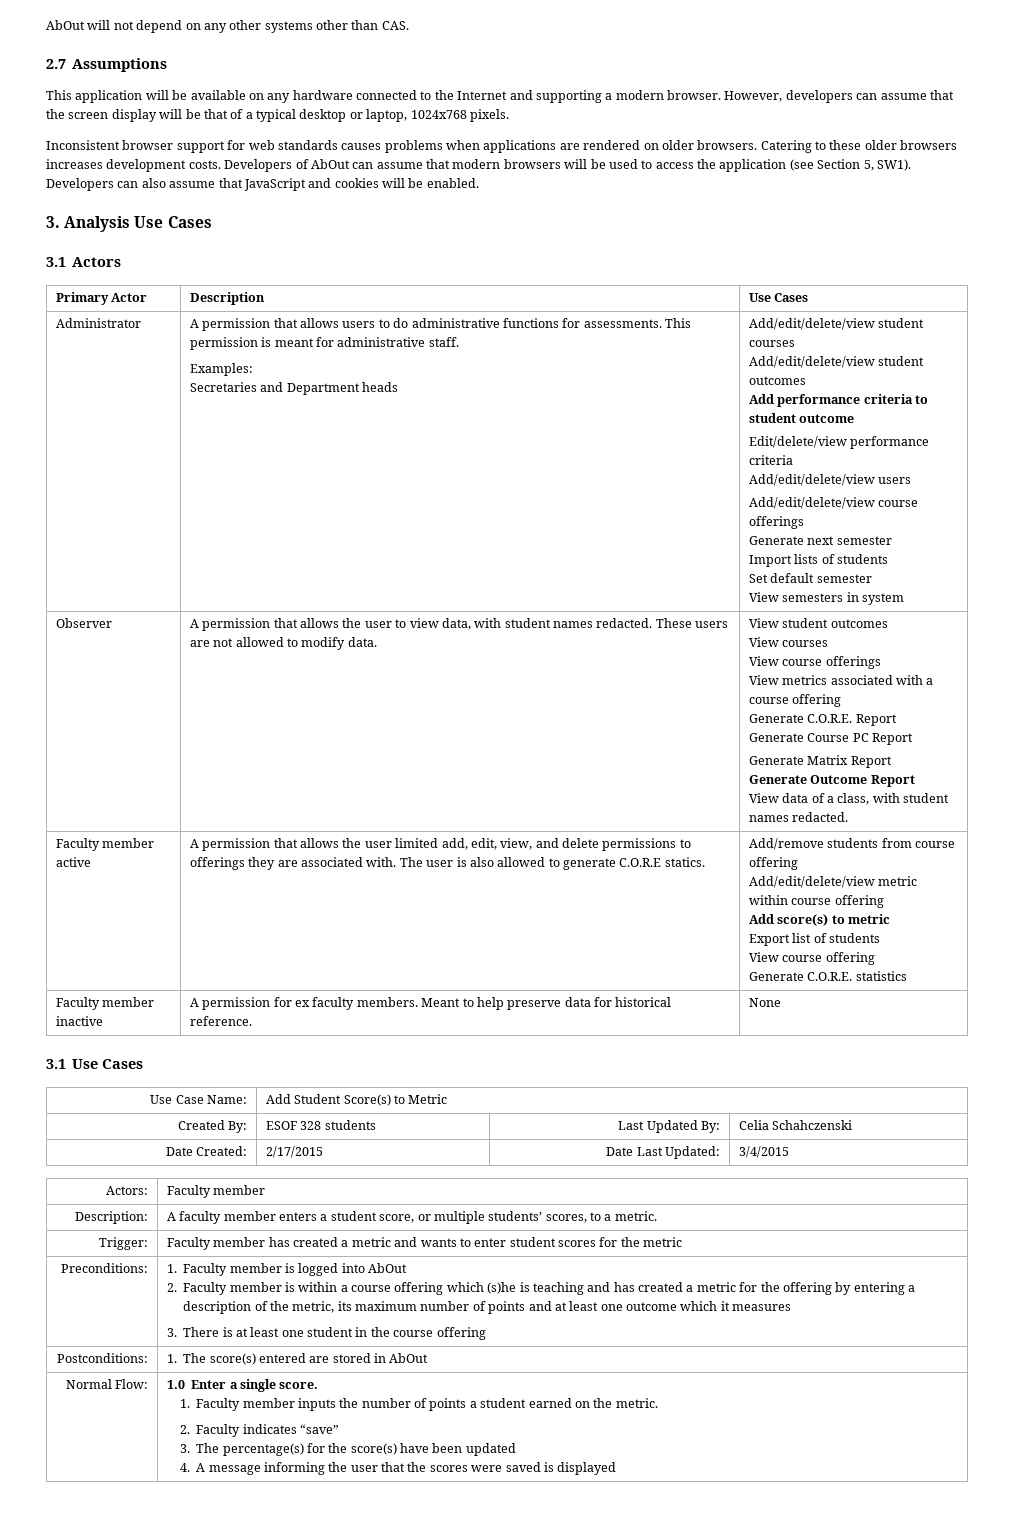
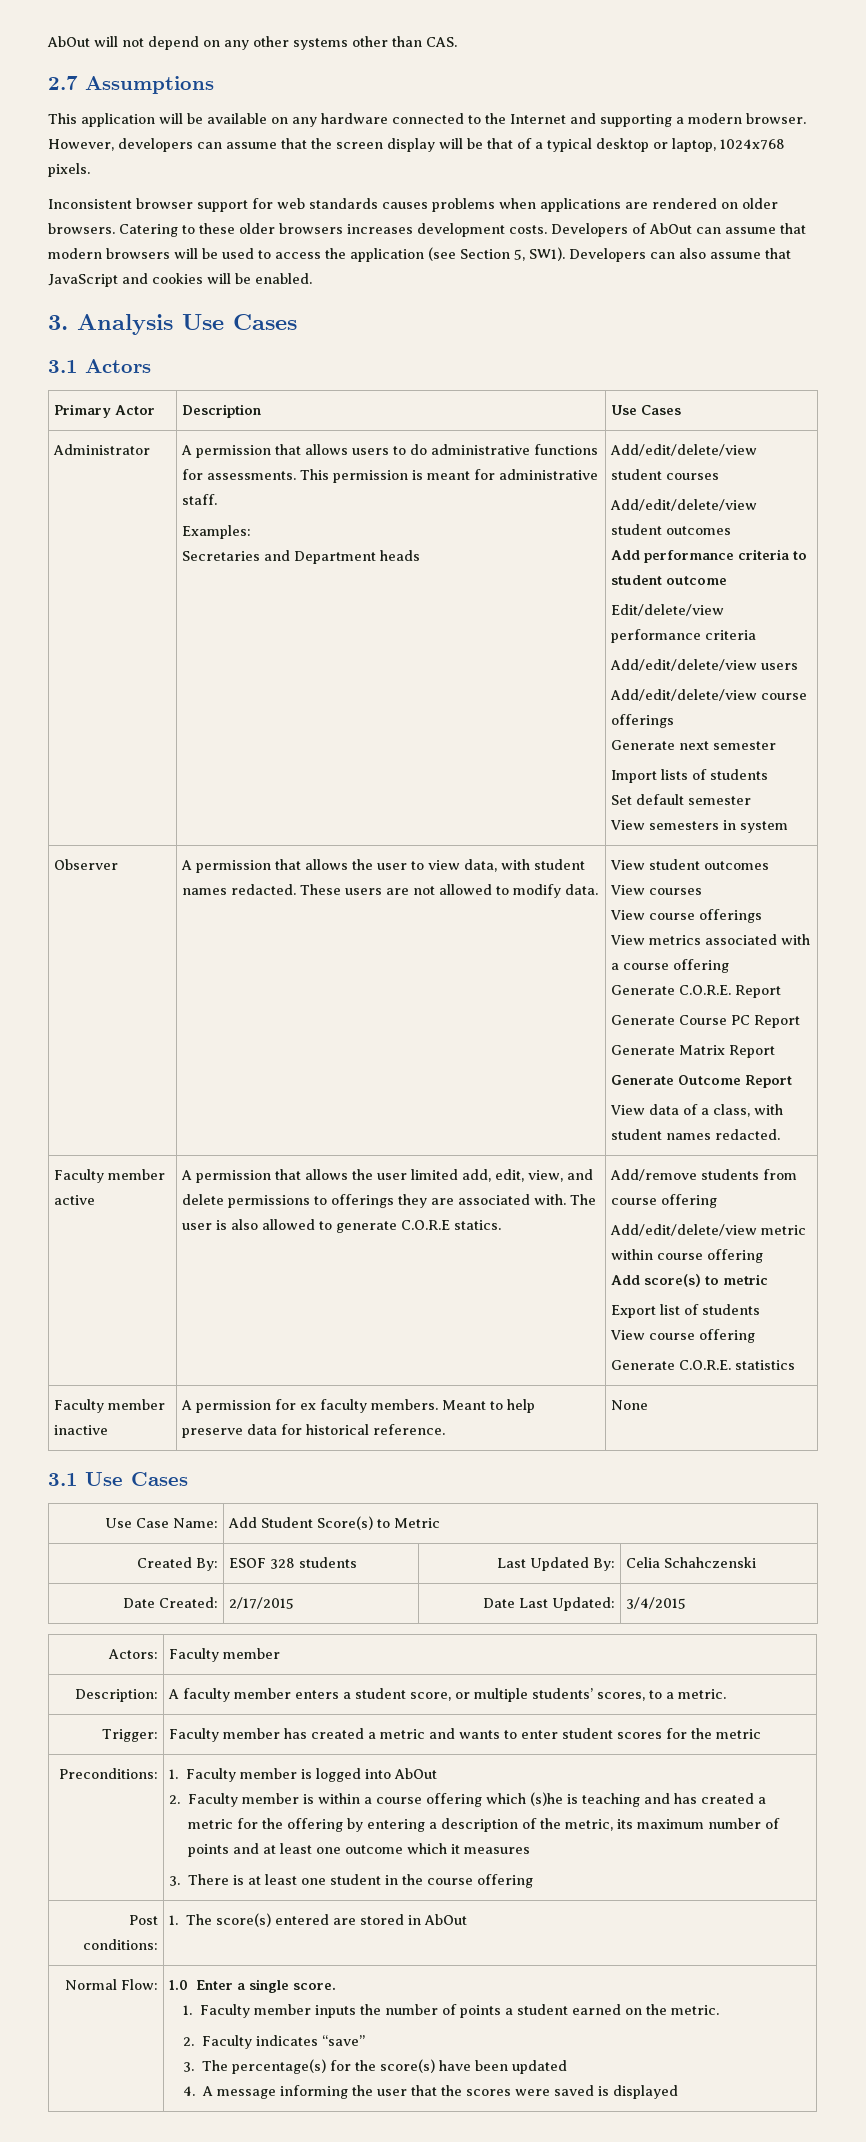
- Postconditions: | 1. The score(s) entered are stored in AbOut
+ Post conditions: | 1. The score(s) entered are stored in AbOut

